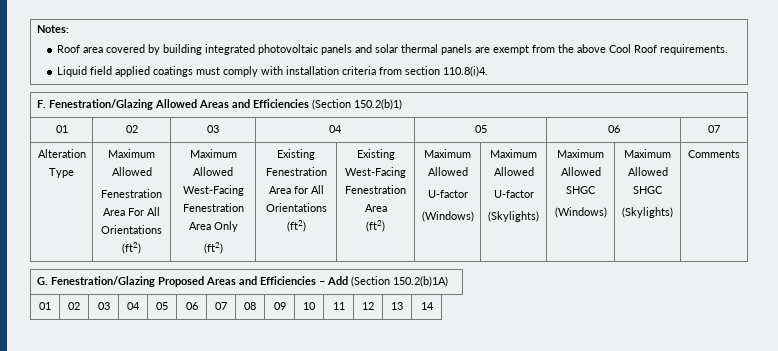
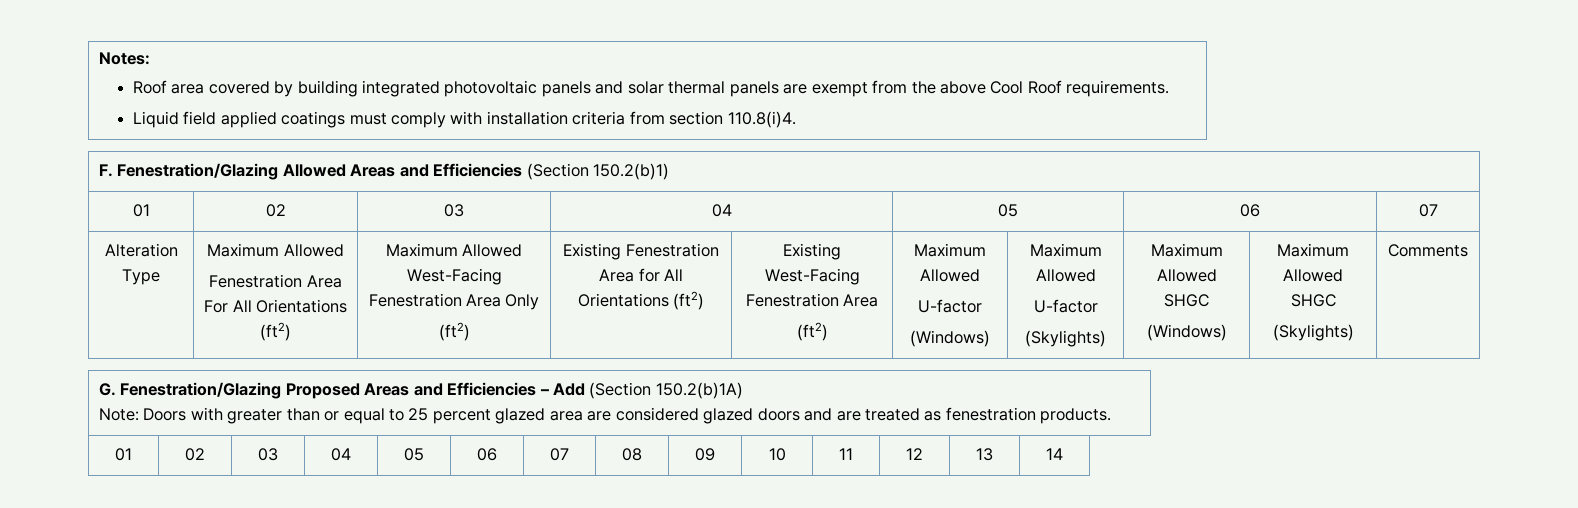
  G. Fenestration/Glazing Proposed Areas and Efficiencies – Add (Section 150.2(b)1A)
+ Note: Doors with greater than or equal to 25 percent glazed area are considered glazed doors and are treated as fenestration products.

